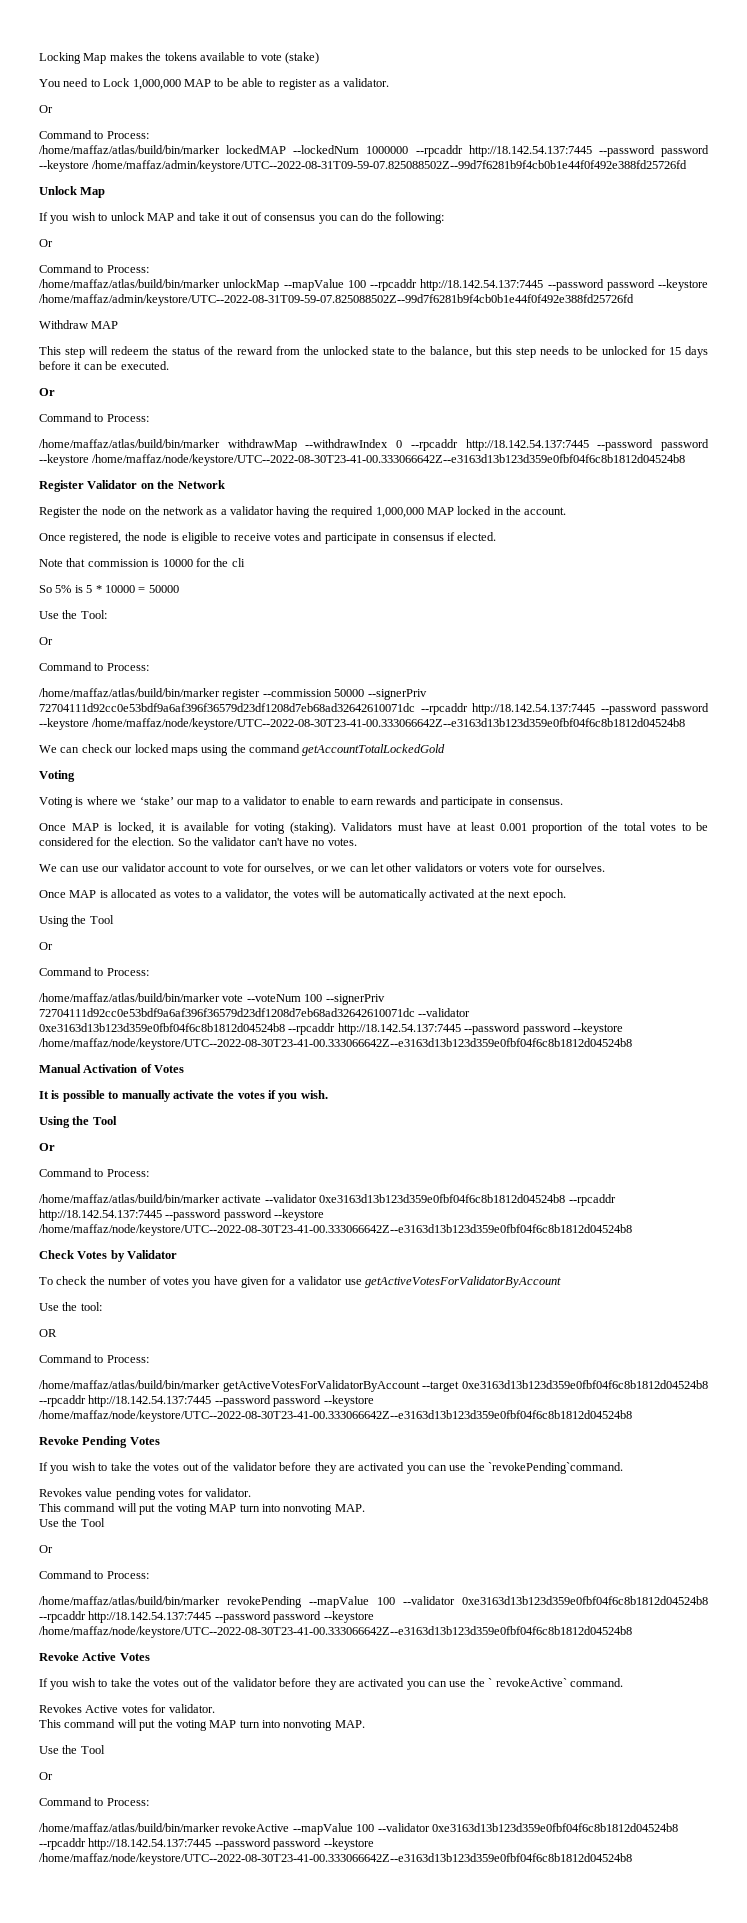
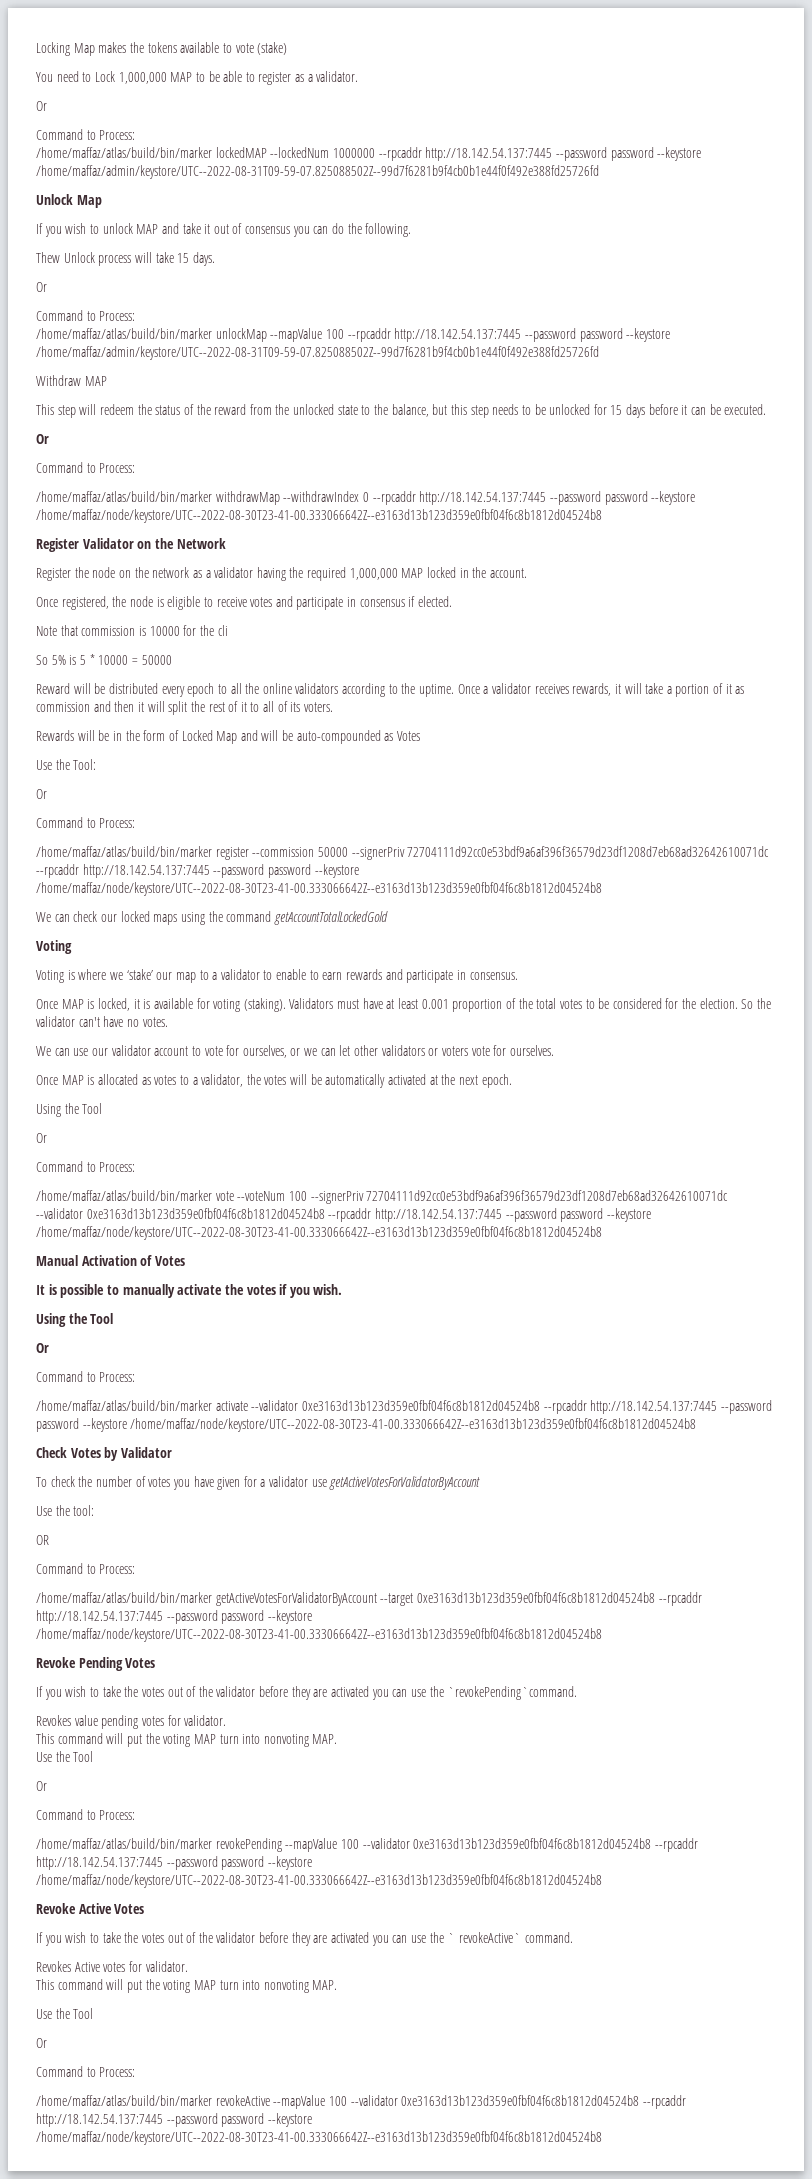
- If you wish to unlock MAP and take it out of consensus you can do the following:
+ If you wish to unlock MAP and take it out of consensus you can do the following.
+ Thew Unlock process will take 15 days.
+ Reward will be distributed every epoch to all the online validators according to the uptime. Once a validator receives rewards, it will take a portion of it as commission and then it will split the rest of it to all of its voters.
+ Rewards will be in the form of Locked Map and will be auto-compounded as Votes

